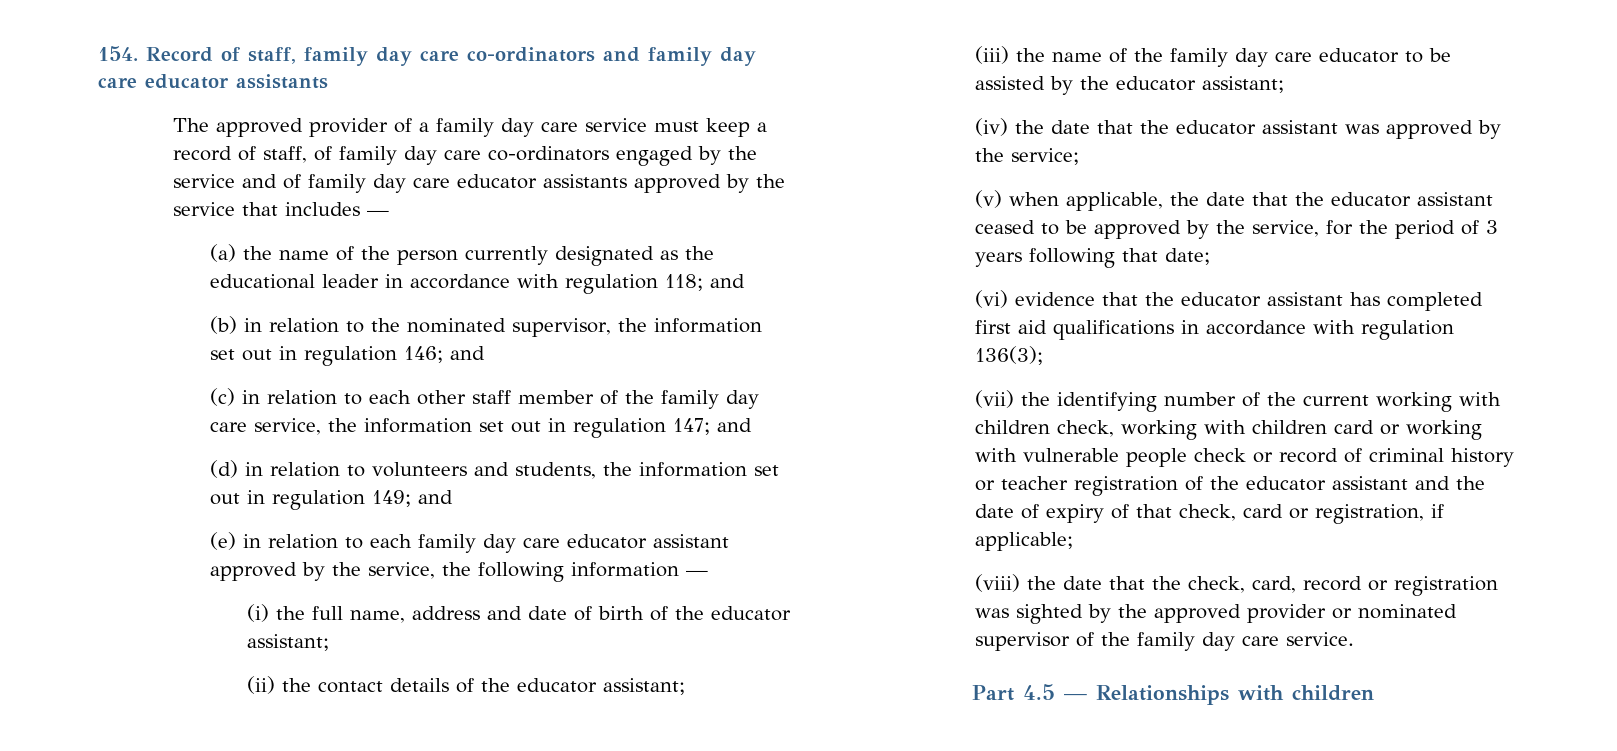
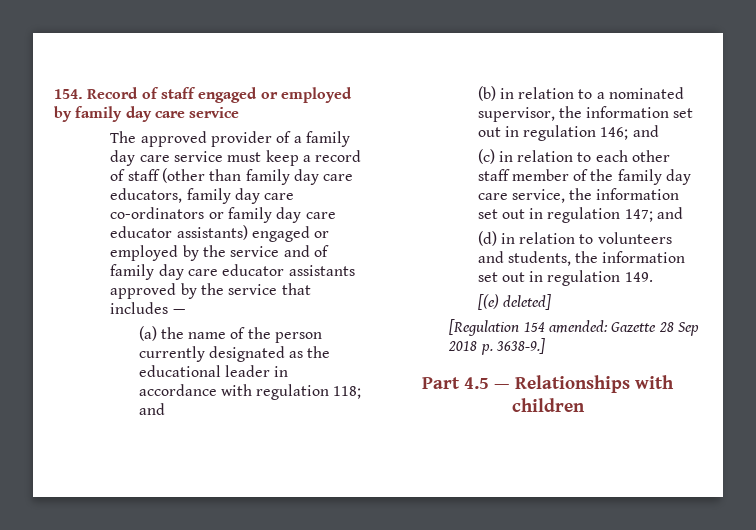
- 154. Record of staff, family day care co-ordinators and family day care educator assistants
+ 154. Record of staff engaged or employed by family day care service
- The approved provider of a family day care service must keep a record of staff, of family day care co-ordinators engaged by the service and of family day care educator assistants approved by the service that includes —
+ The approved provider of a family day care service must keep a record of staff (other than family day care educators, family day care co-ordinators or family day care educator assistants) engaged or employed by the service and of family day care educator assistants approved by the service that includes —
- (b) in relation to the nominated supervisor, the information set out in regulation 146; and
+ (b) in relation to a nominated supervisor, the information set out in regulation 146; and
- (d) in relation to volunteers and students, the information set out in regulation 149; and
- (e) in relation to each family day care educator assistant approved by the service, the following information —
- (i) the full name, address and date of birth of the educator assistant;
- (ii) the contact details of the educator assistant;
- (iii) the name of the family day care educator to be assisted by the educator assistant;
- (iv) the date that the educator assistant was approved by the service;
- (v) when applicable, the date that the educator assistant ceased to be approved by the service, for the period of 3 years following that date;
- (vi) evidence that the educator assistant has completed first aid qualifications in accordance with regulation 136(3);
- (vii) the identifying number of the current working with children check, working with children card or working with vulnerable people check or record of criminal history or teacher registration of the educator assistant and the date of expiry of that check, card or registration, if applicable;
- (viii) the date that the check, card, record or registration was sighted by the approved provider or nominated supervisor of the family day care service.
+ (d) in relation to volunteers and students, the information set out in regulation 149.
+ [(e) deleted]
+ [Regulation 154 amended: Gazette 28 Sep 2018 p. 3638-9.]

